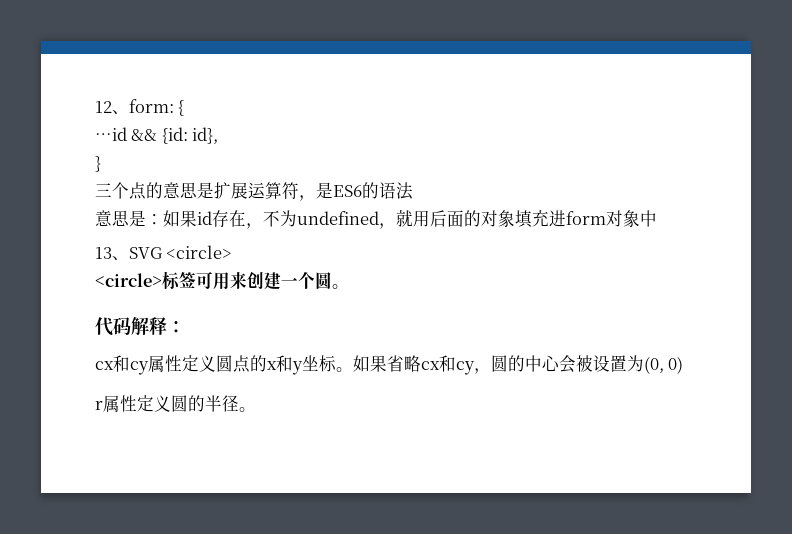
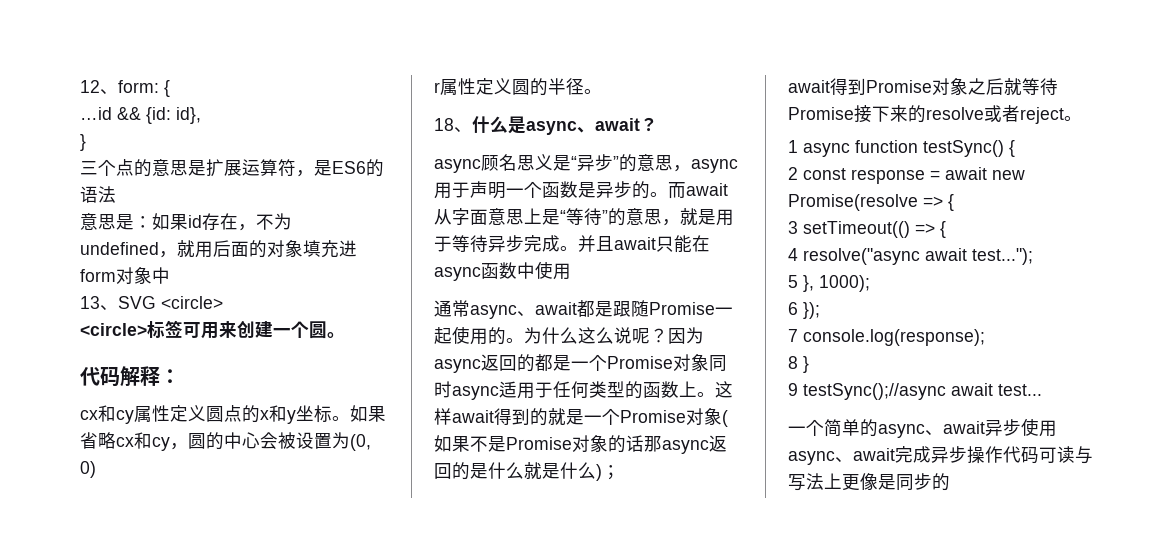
+ 18、什么是async、await？
+ async顾名思义是“异步”的意思，async用于声明一个函数是异步的。而await从字面意思上是“等待”的意思，就是用于等待异步完成。并且await只能在async函数中使用
+ 通常async、await都是跟随Promise一起使用的。为什么这么说呢？因为async返回的都是一个Promise对象同时async适用于任何类型的函数上。这样await得到的就是一个Promise对象(如果不是Promise对象的话那async返回的是什么就是什么)；
+ await得到Promise对象之后就等待Promise接下来的resolve或者reject。
+ 1 async function testSync() {
+ 2 const response = await new Promise(resolve => {
+ 3 setTimeout(() => {
+ 4 resolve("async await test...");
+ 5 }, 1000);
+ 6 });
+ 7 console.log(response);
+ 8 }
+ 9 testSync();//async await test...
+ 一个简单的async、await异步使用async、await完成异步操作代码可读与写法上更像是同步的

